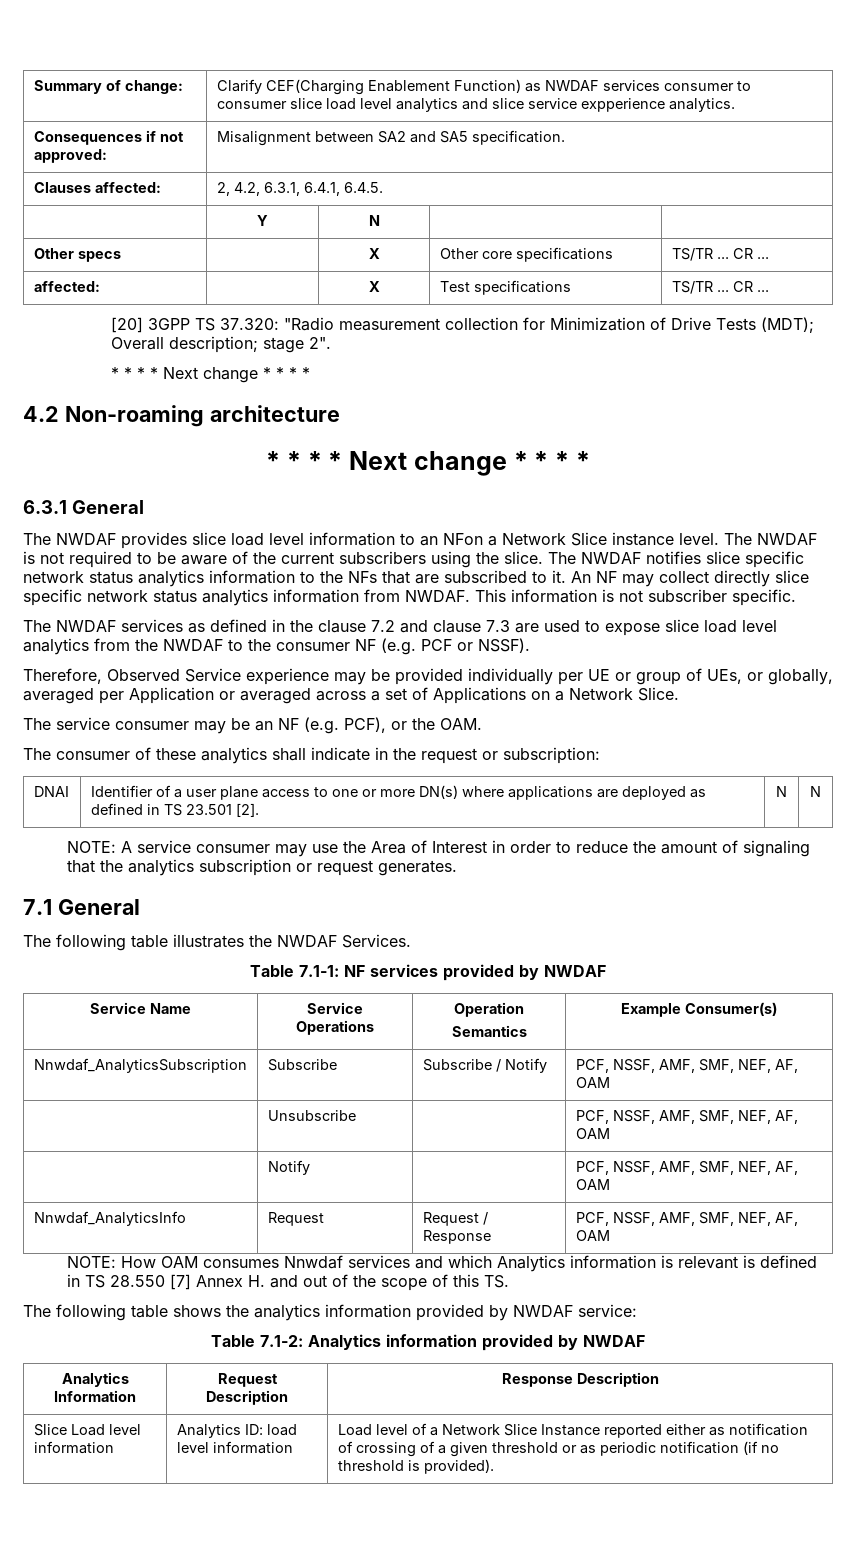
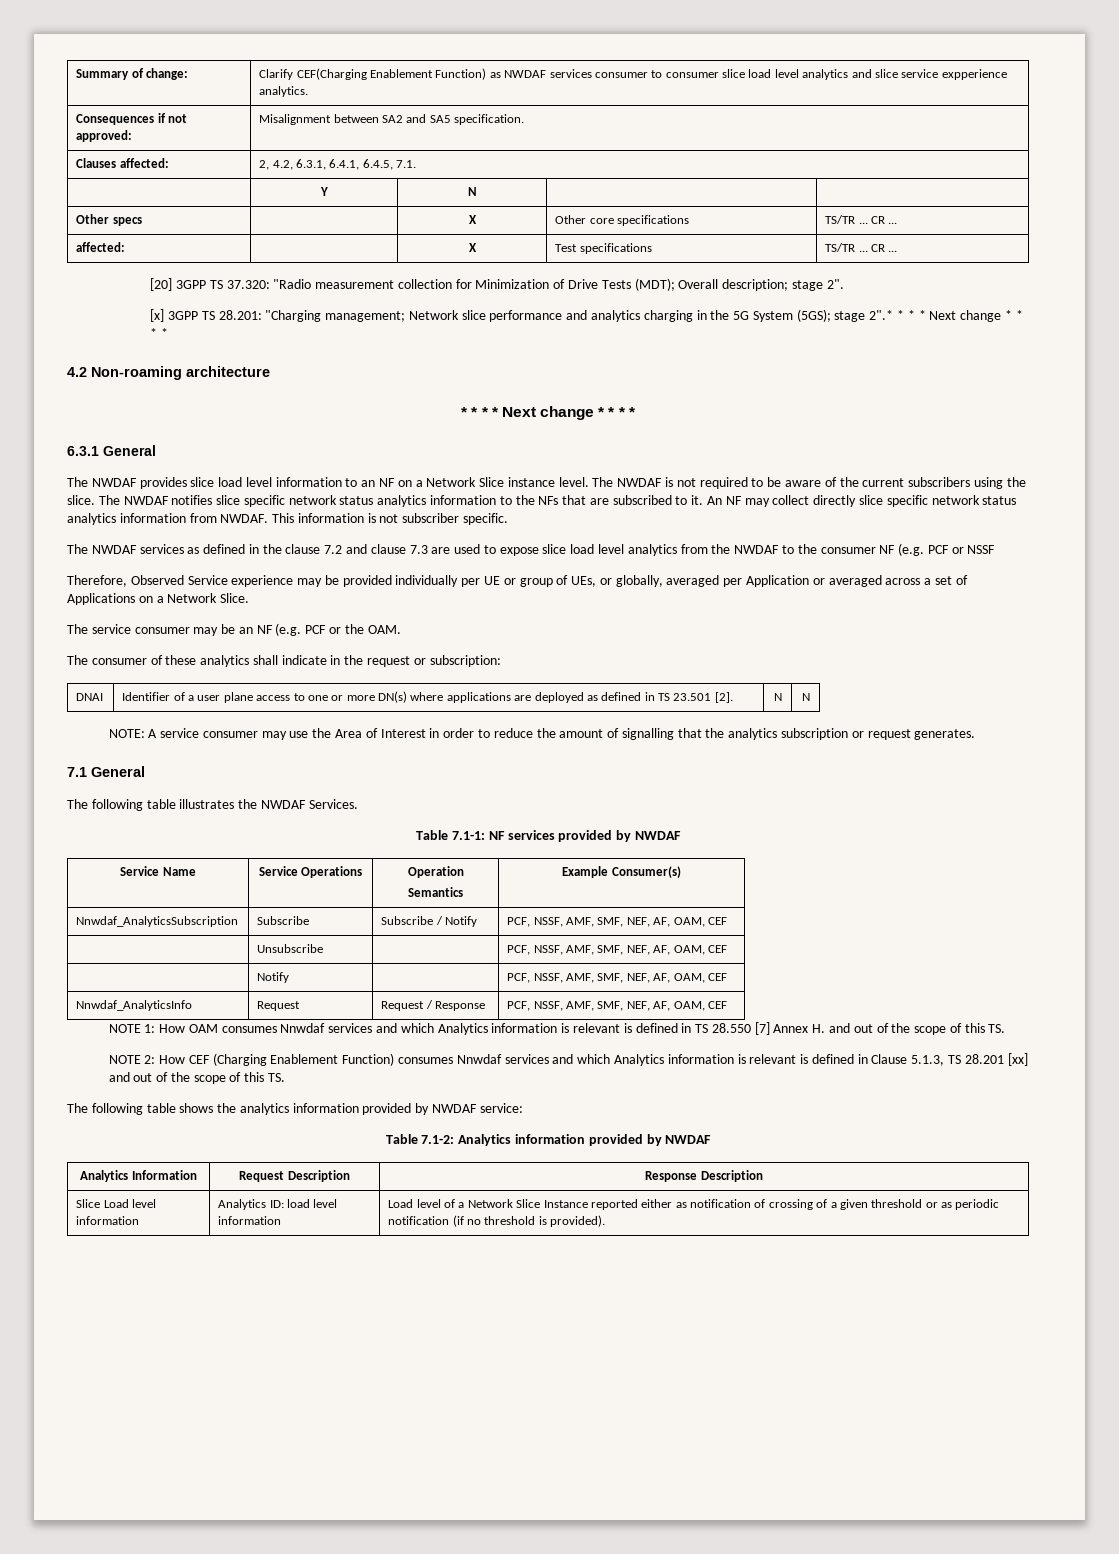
- Clauses affected: | 2, 4.2, 6.3.1, 6.4.1, 6.4.5.
+ Clauses affected: | 2, 4.2, 6.3.1, 6.4.1, 6.4.5, 7.1.
  [20] 3GPP TS 37.320: "Radio measurement collection for Minimization of Drive Tests (MDT); Overall description; stage 2".
- * * * * Next change * * * *
+ [x] 3GPP TS 28.201: "Charging management; Network slice performance and analytics charging in the 5G System (5GS); stage 2".* * * * Next change * * * *
- The NWDAF provides slice load level information to an NFon a Network Slice instance level.
+ The NWDAF provides slice load level information to an NF on a Network Slice instance level.
- The NWDAF services as defined in the clause 7.2 and clause 7.3 are used to expose slice load level analytics from the NWDAF to the consumer NF (e.g. PCF or NSSF).
+ The NWDAF services as defined in the clause 7.2 and clause 7.3 are used to expose slice load level analytics from the NWDAF to the consumer NF (e.g. PCF or NSSF
- The service consumer may be an NF (e.g. PCF), or the OAM.
+ The service consumer may be an NF (e.g. PCF or the OAM.
- NOTE: A service consumer may use the Area of Interest in order to reduce the amount of signaling that the analytics subscription or request generates.
+ NOTE: A service consumer may use the Area of Interest in order to reduce the amount of signalling that the analytics subscription or request generates.
- Nnwdaf_AnalyticsSubscription | Subscribe | Subscribe / Notify | PCF, NSSF, AMF, SMF, NEF, AF, OAM
+ Nnwdaf_AnalyticsSubscription | Subscribe | Subscribe / Notify | PCF, NSSF, AMF, SMF, NEF, AF, OAM, CEF
- | Unsubscribe | | PCF, NSSF, AMF, SMF, NEF, AF, OAM
+ | Unsubscribe | | PCF, NSSF, AMF, SMF, NEF, AF, OAM, CEF
- | Notify | | PCF, NSSF, AMF, SMF, NEF, AF, OAM
+ | Notify | | PCF, NSSF, AMF, SMF, NEF, AF, OAM, CEF
- Nnwdaf_AnalyticsInfo | Request | Request / Response | PCF, NSSF, AMF, SMF, NEF, AF, OAM
- NOTE: How OAM consumes Nnwdaf services and which Analytics information is relevant is defined in TS 28.550 [7] Annex H. and out of the scope of this TS.
+ Nnwdaf_AnalyticsInfo | Request | Request / Response | PCF, NSSF, AMF, SMF, NEF, AF, OAM, CEF
+ NOTE 1: How OAM consumes Nnwdaf services and which Analytics information is relevant is defined in TS 28.550 [7] Annex H. and out of the scope of this TS.
+ NOTE 2: How CEF (Charging Enablement Function) consumes Nnwdaf services and which Analytics information is relevant is defined in Clause 5.1.3, TS 28.201 [xx] and out of the scope of this TS.

